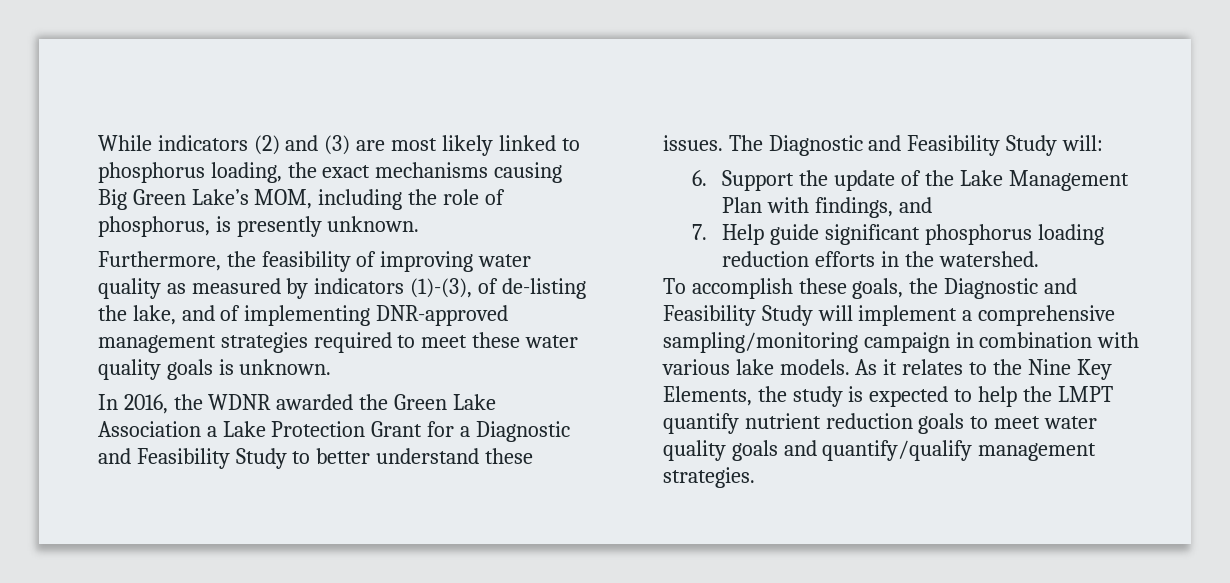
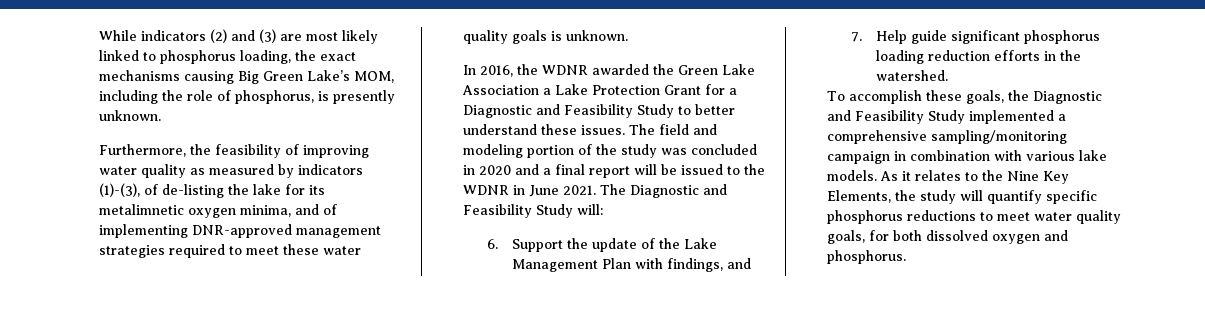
- Furthermore, the feasibility of improving water quality as measured by indicators (1)-(3), of de-listing the lake, and of implementing DNR-approved management strategies required to meet these water quality goals is unknown.
+ Furthermore, the feasibility of improving water quality as measured by indicators (1)-(3), of de-listing the lake for its metalimnetic oxygen minima, and of implementing DNR-approved management strategies required to meet these water quality goals is unknown.
- The Diagnostic and Feasibility Study will:
+ The field and modeling portion of the study was concluded in 2020 and a final report will be issued to the WDNR in June 2021. The Diagnostic and Feasibility Study will:
- To accomplish these goals, the Diagnostic and Feasibility Study will implement a comprehensive sampling/monitoring campaign in combination with various lake models.
+ To accomplish these goals, the Diagnostic and Feasibility Study implemented a comprehensive sampling/monitoring campaign in combination with various lake models.
- As it relates to the Nine Key Elements, the study is expected to help the LMPT quantify nutrient reduction goals to meet water quality goals and quantify/qualify management strategies.
+ As it relates to the Nine Key Elements, the study will quantify specific phosphorus reductions to meet water quality goals, for both dissolved oxygen and phosphorus.

